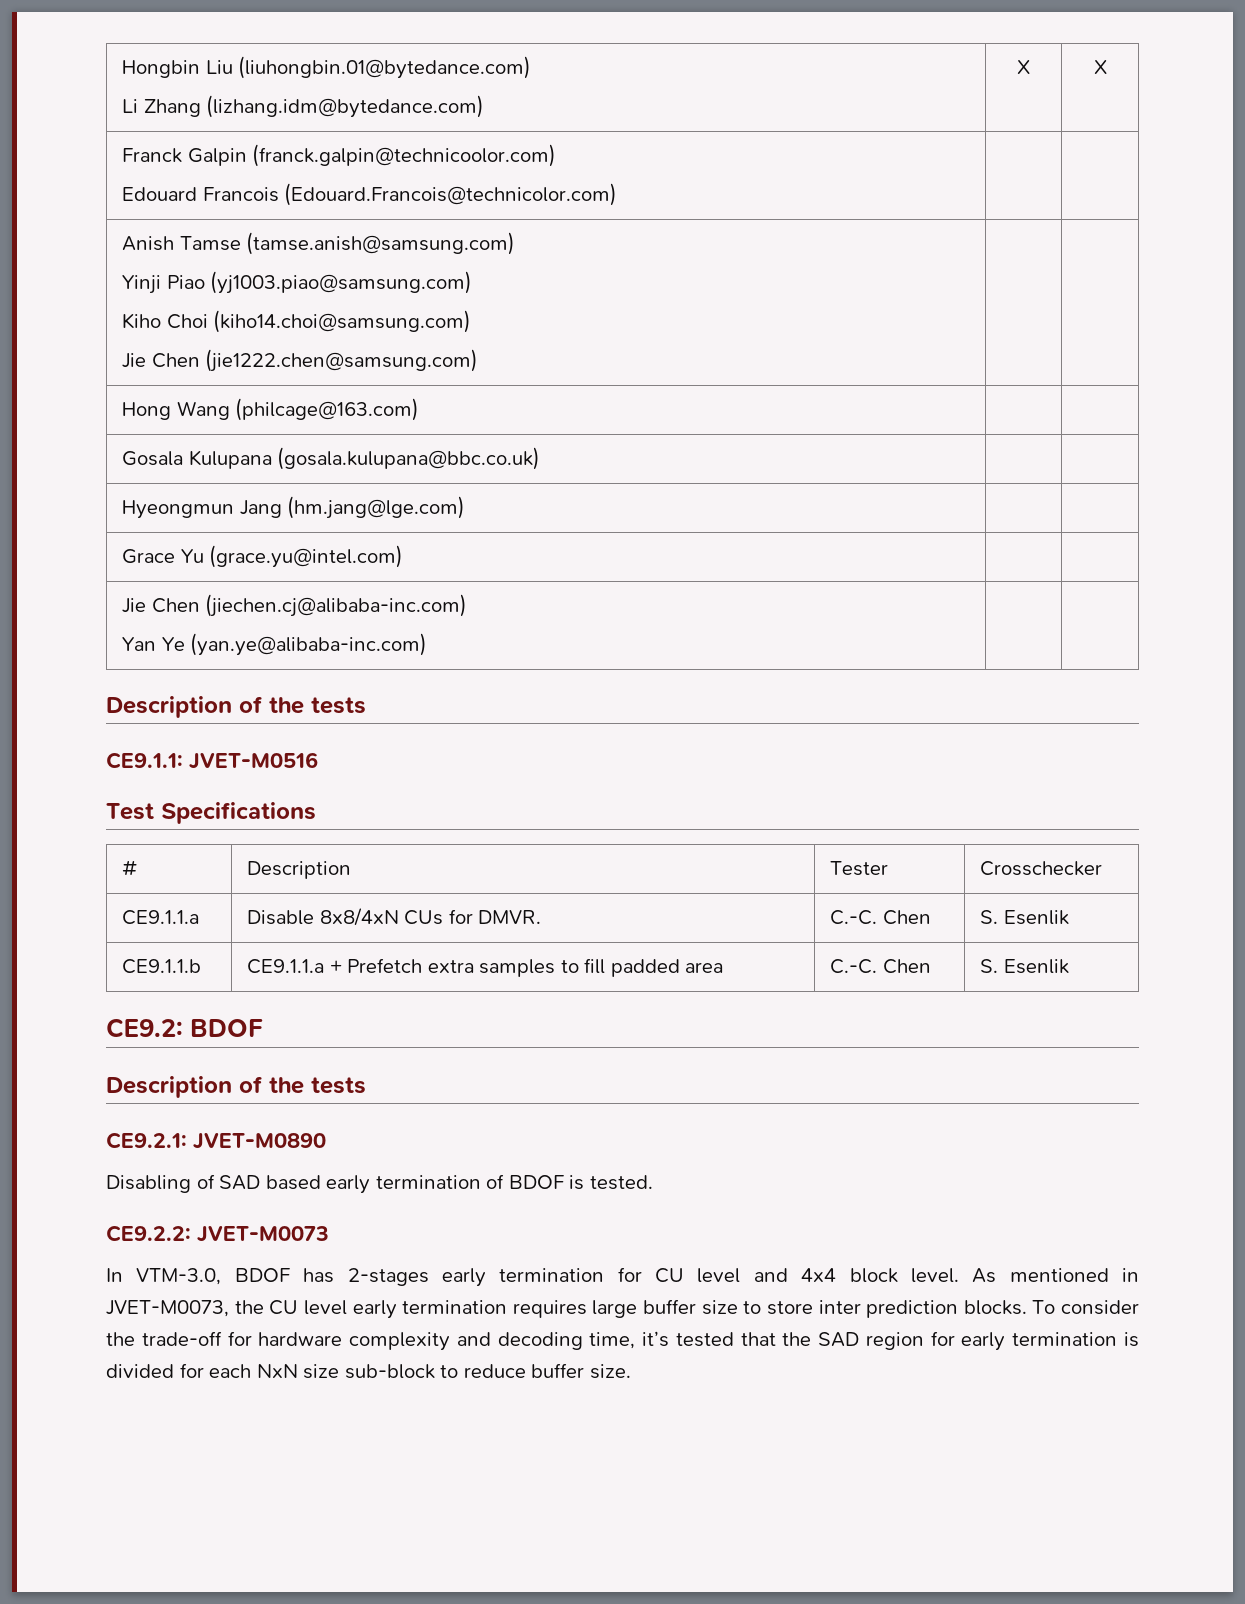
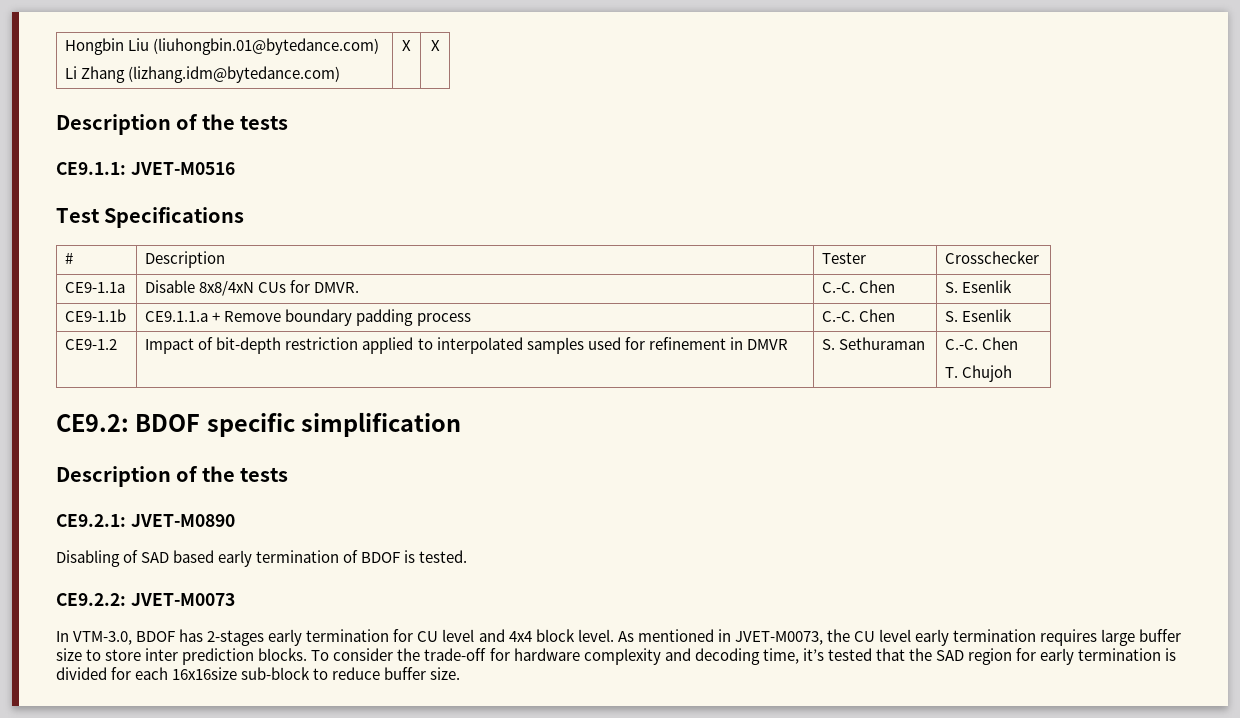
- Franck Galpin (franck.galpin@technicoolor.com)
- Edouard Francois (Edouard.Francois@technicolor.com) | |
- Anish Tamse (tamse.anish@samsung.com)
- Yinji Piao (yj1003.piao@samsung.com)
- Kiho Choi (kiho14.choi@samsung.com)
- Jie Chen (jie1222.chen@samsung.com) | |
- Hong Wang (philcage@163.com) | |
- Gosala Kulupana (gosala.kulupana@bbc.co.uk) | |
- Hyeongmun Jang (hm.jang@lge.com) | |
- Grace Yu (grace.yu@intel.com) | |
- Jie Chen (jiechen.cj@alibaba-inc.com)
- Yan Ye (yan.ye@alibaba-inc.com) | |
- CE9.1.1.a | Disable 8x8/4xN CUs for DMVR. | C.-C. Chen | S. Esenlik
+ CE9-1.1a | Disable 8x8/4xN CUs for DMVR. | C.-C. Chen | S. Esenlik
- CE9.1.1.b | CE9.1.1.a + Prefetch extra samples to fill padded area | C.-C. Chen | S. Esenlik
+ CE9-1.1b | CE9.1.1.a + Remove boundary padding process | C.-C. Chen | S. Esenlik
+ CE9-1.2 | Impact of bit-depth restriction applied to interpolated samples used for refinement in DMVR | S. Sethuraman | C.-C. Chen
+ T. Chujoh
- CE9.2: BDOF
+ CE9.2: BDOF specific simplification
- To consider the trade-off for hardware complexity and decoding time, it’s tested that the SAD region for early termination is divided for each NxN size sub-block to reduce buffer size.
+ To consider the trade-off for hardware complexity and decoding time, it’s tested that the SAD region for early termination is divided for each 16x16size sub-block to reduce buffer size.

